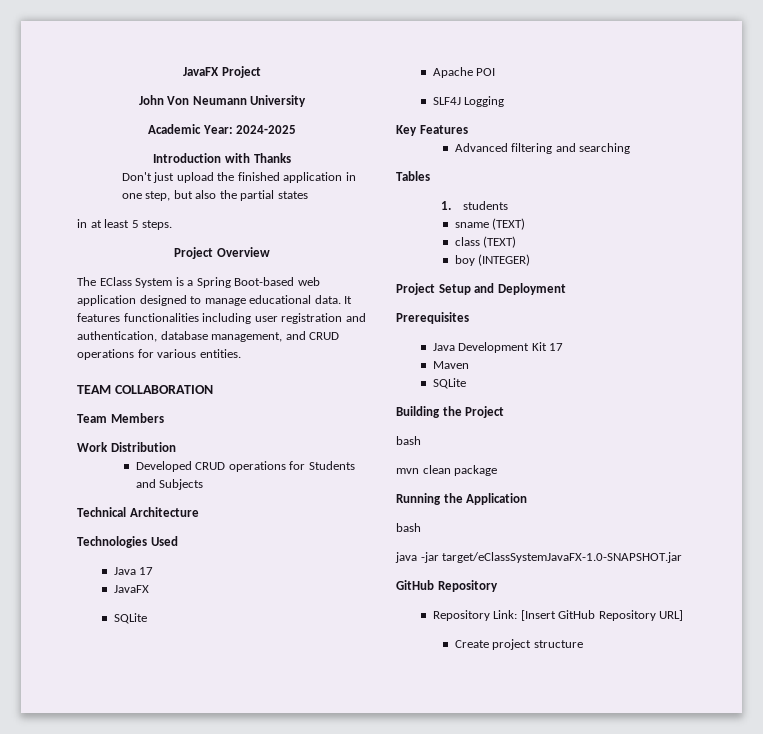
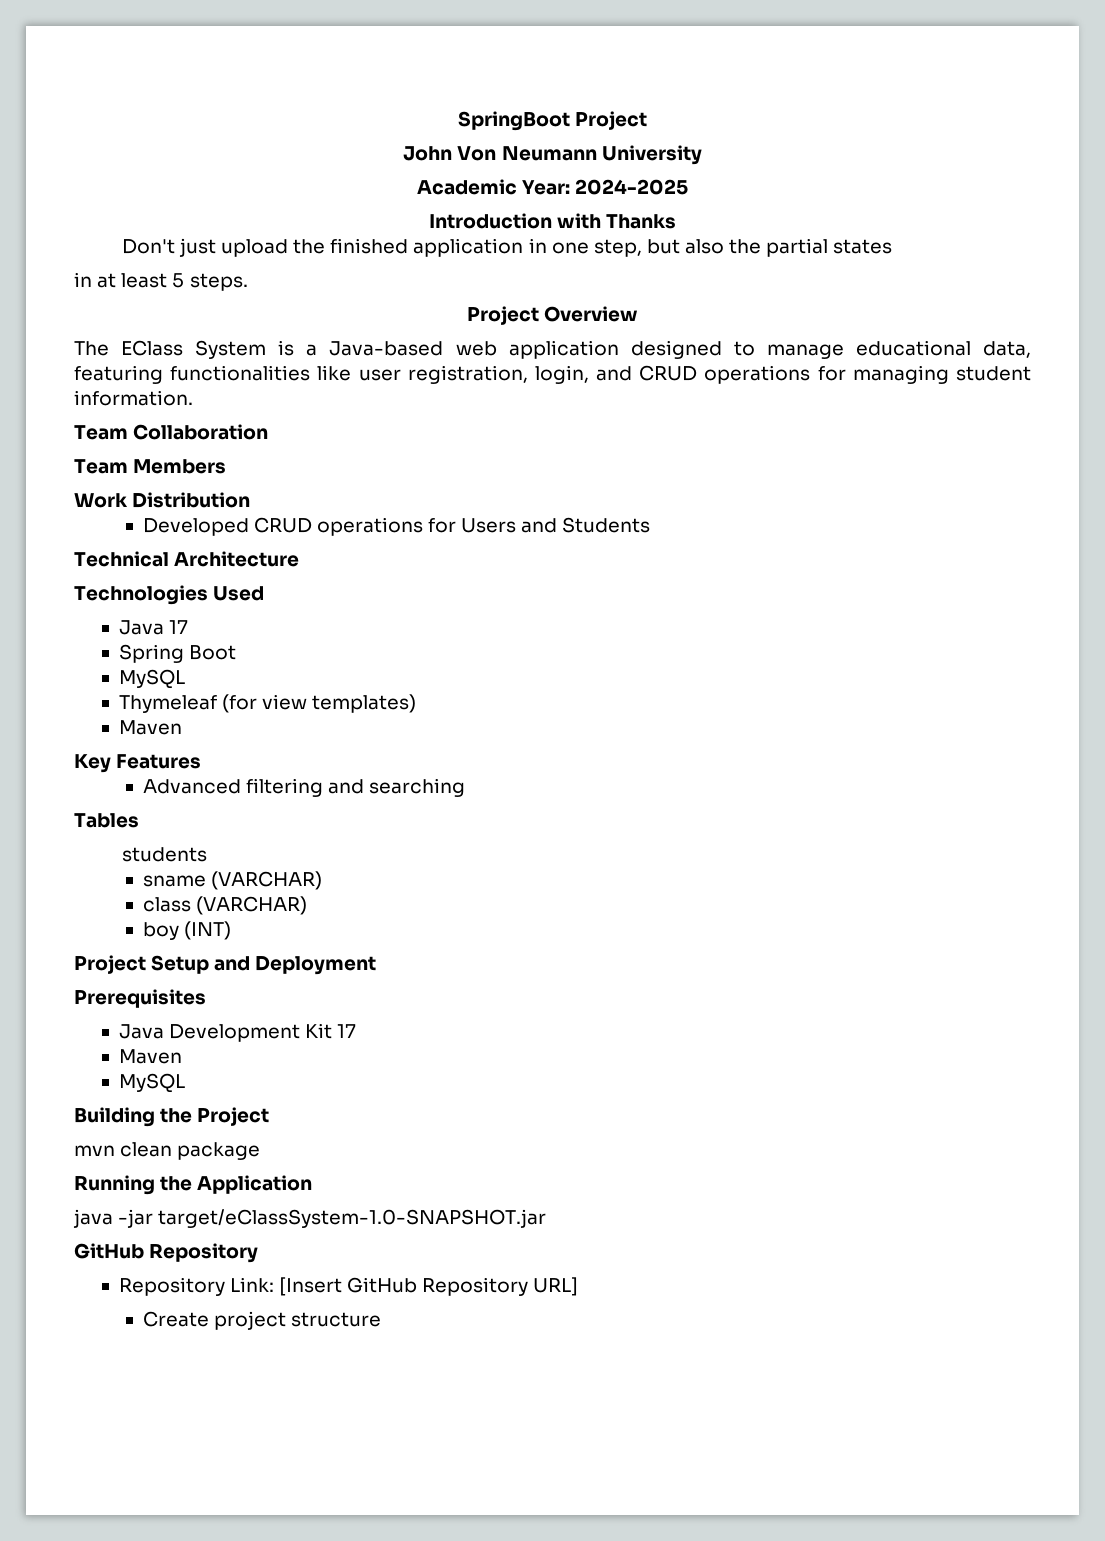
- JavaFX Project
+ SpringBoot Project
- The EClass System is a Spring Boot-based web application designed to manage educational data. It features functionalities including user registration and authentication, database management, and CRUD operations for various entities.
- TEAM COLLABORATION
+ The EClass System is a Java-based web application designed to manage educational data, featuring functionalities like user registration, login, and CRUD operations for managing student information.
+ Team Collaboration
- Developed CRUD operations for Students and Subjects
+ Developed CRUD operations for Users and Students
  Java 17
- JavaFX
- SQLite
- Apache POI
- SLF4J Logging
+ Spring Boot
+ MySQL
+ Thymeleaf (for view templates)
+ Maven
- 1. students
+ students
- sname (TEXT)
+ sname (VARCHAR)
- class (TEXT)
+ class (VARCHAR)
- boy (INTEGER)
+ boy (INT)
  Java Development Kit 17
  Maven
- SQLite
+ MySQL
  Building the Project
- bash
  Running the Application
- bash
- java -jar target/eClassSystemJavaFX-1.0-SNAPSHOT.jar
+ java -jar target/eClassSystem-1.0-SNAPSHOT.jar

